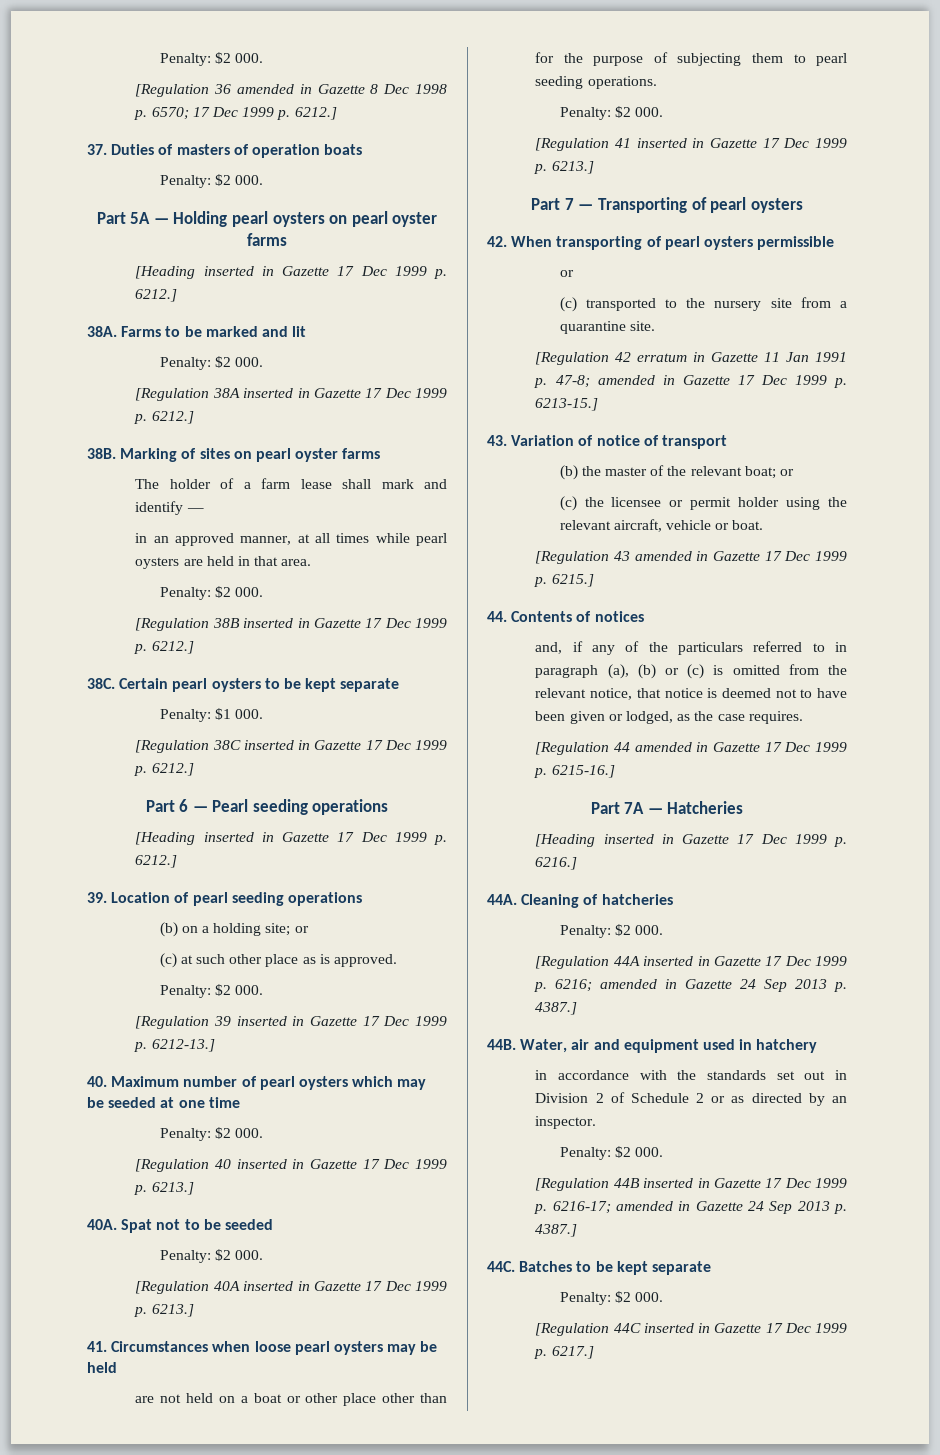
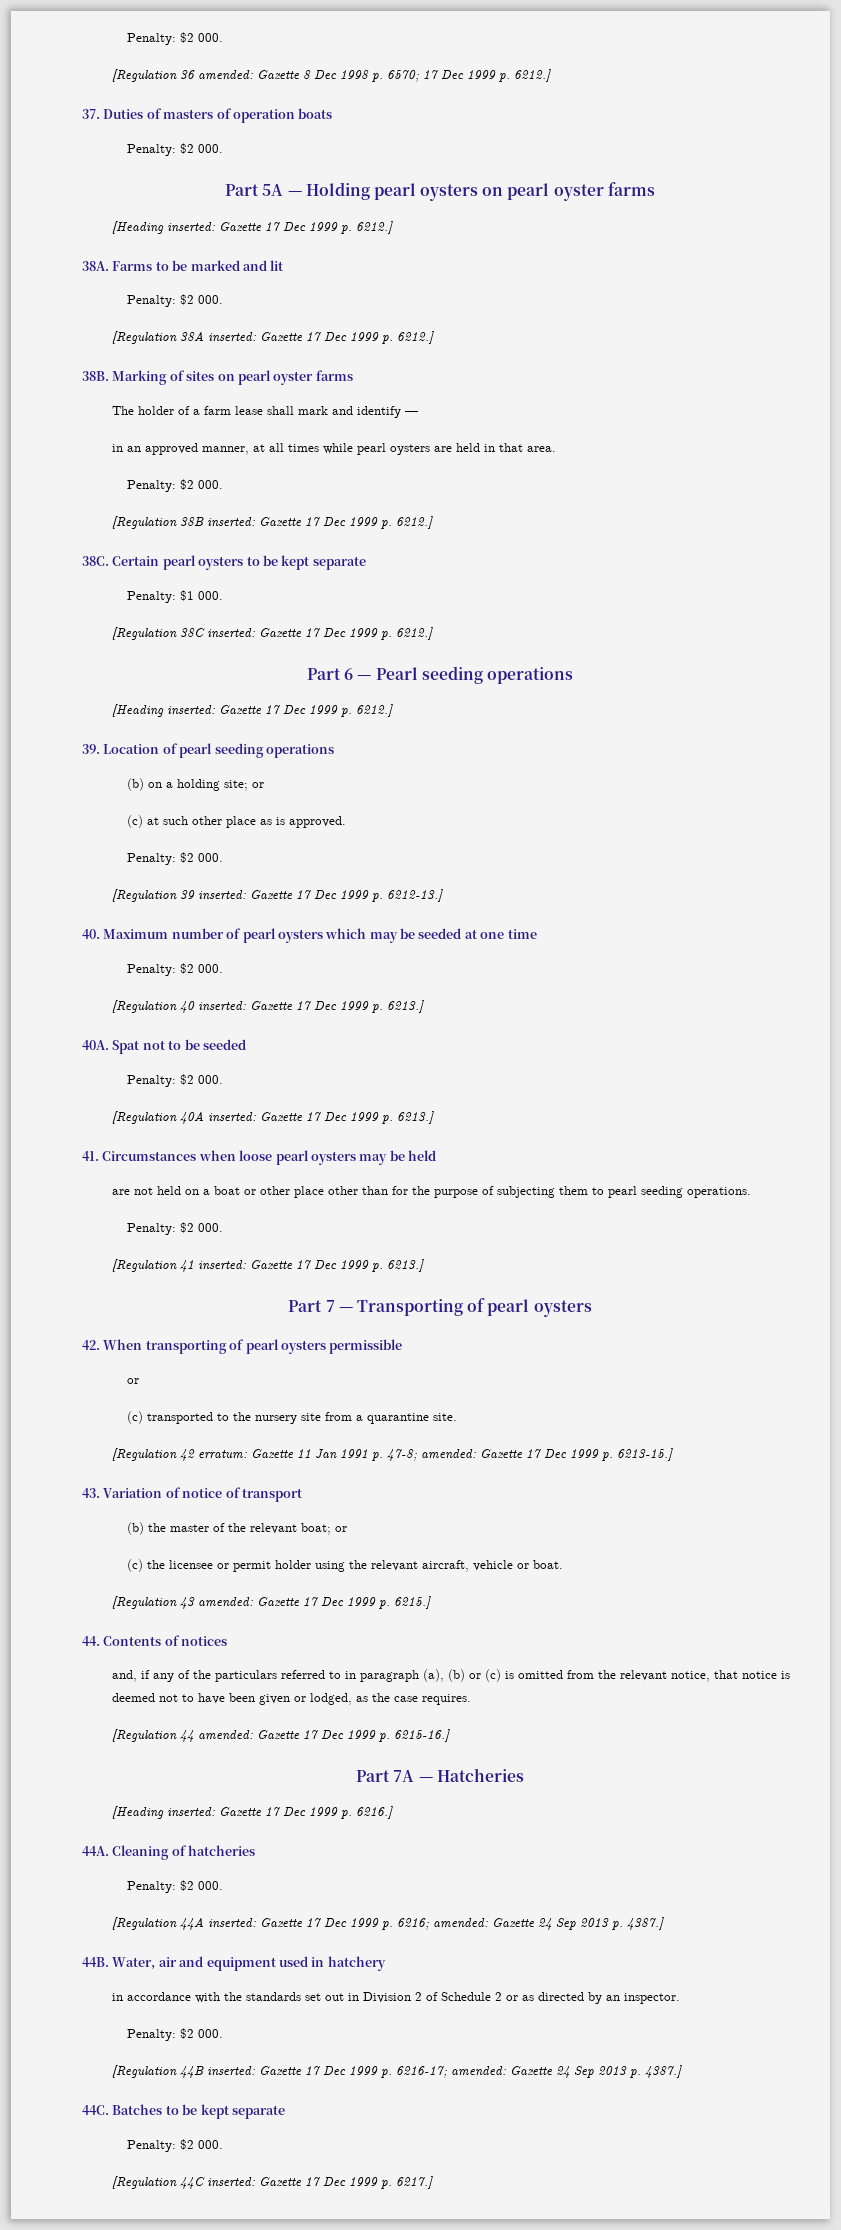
- [Regulation 36 amended in Gazette 8 Dec 1998 p. 6570; 17 Dec 1999 p. 6212.]
+ [Regulation 36 amended: Gazette 8 Dec 1998 p. 6570; 17 Dec 1999 p. 6212.]
  Part 5A — Holding pearl oysters on pearl oyster farms
- [Heading inserted in Gazette 17 Dec 1999 p. 6212.]
+ [Heading inserted: Gazette 17 Dec 1999 p. 6212.]
- [Regulation 38A inserted in Gazette 17 Dec 1999 p. 6212.]
+ [Regulation 38A inserted: Gazette 17 Dec 1999 p. 6212.]
- [Regulation 38B inserted in Gazette 17 Dec 1999 p. 6212.]
+ [Regulation 38B inserted: Gazette 17 Dec 1999 p. 6212.]
- [Regulation 38C inserted in Gazette 17 Dec 1999 p. 6212.]
+ [Regulation 38C inserted: Gazette 17 Dec 1999 p. 6212.]
  Part 6 — Pearl seeding operations
- [Heading inserted in Gazette 17 Dec 1999 p. 6212.]
+ [Heading inserted: Gazette 17 Dec 1999 p. 6212.]
- [Regulation 39 inserted in Gazette 17 Dec 1999 p. 6212-13.]
+ [Regulation 39 inserted: Gazette 17 Dec 1999 p. 6212-13.]
- [Regulation 40 inserted in Gazette 17 Dec 1999 p. 6213.]
+ [Regulation 40 inserted: Gazette 17 Dec 1999 p. 6213.]
- [Regulation 40A inserted in Gazette 17 Dec 1999 p. 6213.]
+ [Regulation 40A inserted: Gazette 17 Dec 1999 p. 6213.]
- [Regulation 41 inserted in Gazette 17 Dec 1999 p. 6213.]
+ [Regulation 41 inserted: Gazette 17 Dec 1999 p. 6213.]
- [Regulation 42 erratum in Gazette 11 Jan 1991 p. 47-8; amended in Gazette 17 Dec 1999 p. 6213-15.]
+ [Regulation 42 erratum: Gazette 11 Jan 1991 p. 47-8; amended: Gazette 17 Dec 1999 p. 6213-15.]
- [Regulation 43 amended in Gazette 17 Dec 1999 p. 6215.]
+ [Regulation 43 amended: Gazette 17 Dec 1999 p. 6215.]
- [Regulation 44 amended in Gazette 17 Dec 1999 p. 6215-16.]
+ [Regulation 44 amended: Gazette 17 Dec 1999 p. 6215-16.]
- [Heading inserted in Gazette 17 Dec 1999 p. 6216.]
+ [Heading inserted: Gazette 17 Dec 1999 p. 6216.]
- [Regulation 44A inserted in Gazette 17 Dec 1999 p. 6216; amended in Gazette 24 Sep 2013 p. 4387.]
+ [Regulation 44A inserted: Gazette 17 Dec 1999 p. 6216; amended: Gazette 24 Sep 2013 p. 4387.]
- [Regulation 44B inserted in Gazette 17 Dec 1999 p. 6216-17; amended in Gazette 24 Sep 2013 p. 4387.]
+ [Regulation 44B inserted: Gazette 17 Dec 1999 p. 6216-17; amended: Gazette 24 Sep 2013 p. 4387.]
- [Regulation 44C inserted in Gazette 17 Dec 1999 p. 6217.]
+ [Regulation 44C inserted: Gazette 17 Dec 1999 p. 6217.]

